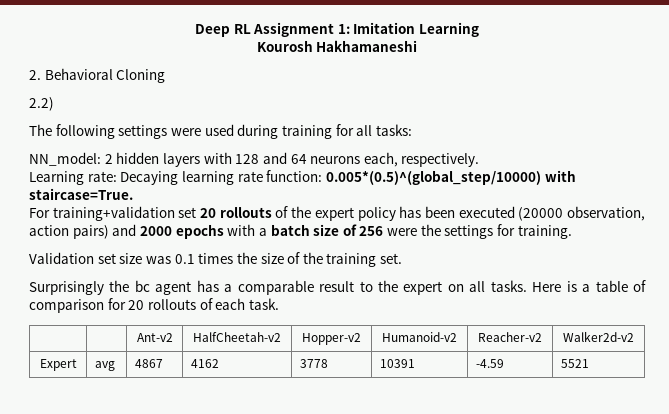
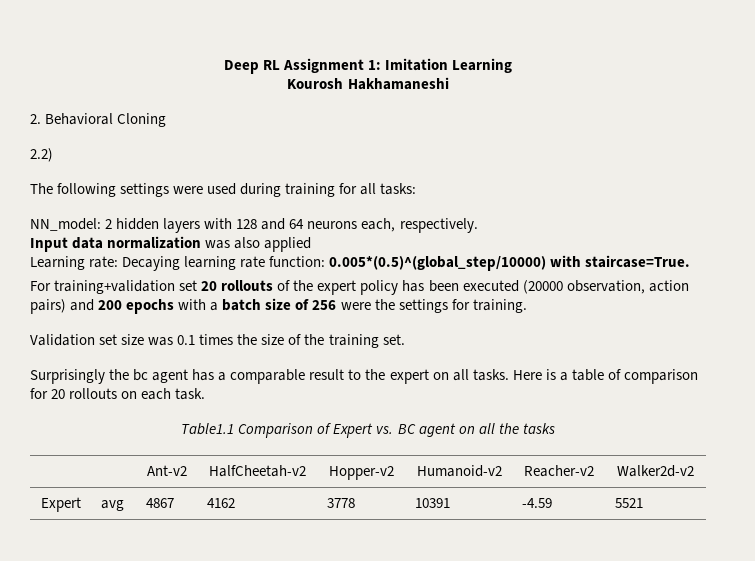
+ Input data normalization was also applied
- For training+validation set 20 rollouts of the expert policy has been executed (20000 observation, action pairs) and 2000 epochs with a batch size of 256 were the settings for training.
+ For training+validation set 20 rollouts of the expert policy has been executed (20000 observation, action pairs) and 200 epochs with a batch size of 256 were the settings for training.
- Here is a table of comparison for 20 rollouts of each task.
+ Here is a table of comparison for 20 rollouts on each task.
+ Table1.1 Comparison of Expert vs. BC agent on all the tasks

